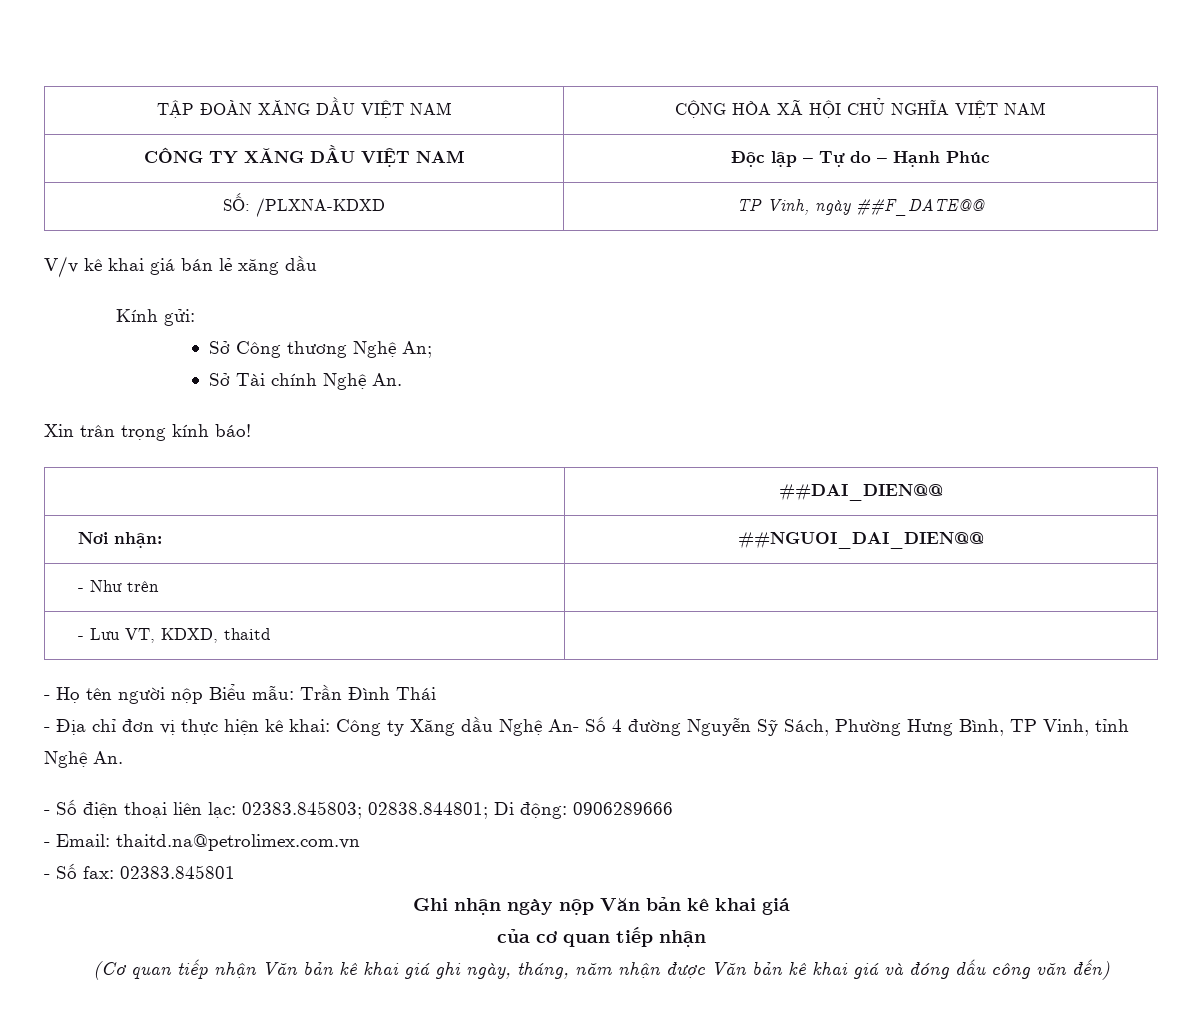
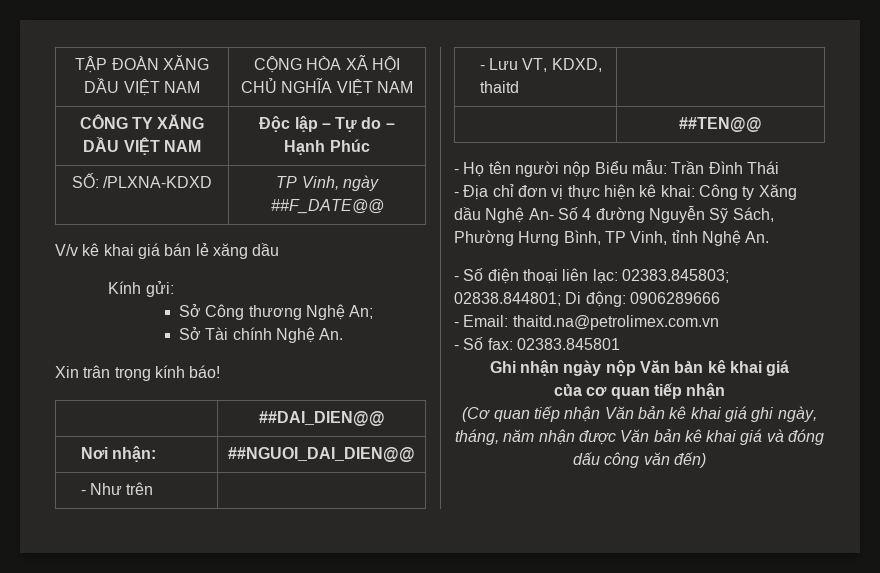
+ | ##TEN@@

